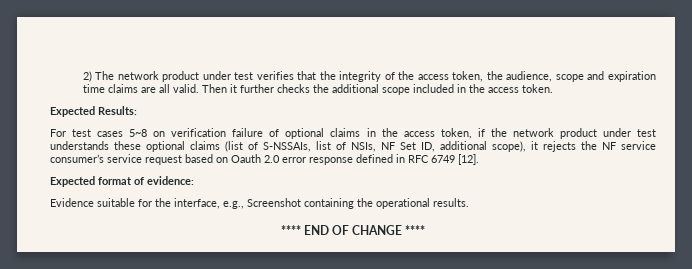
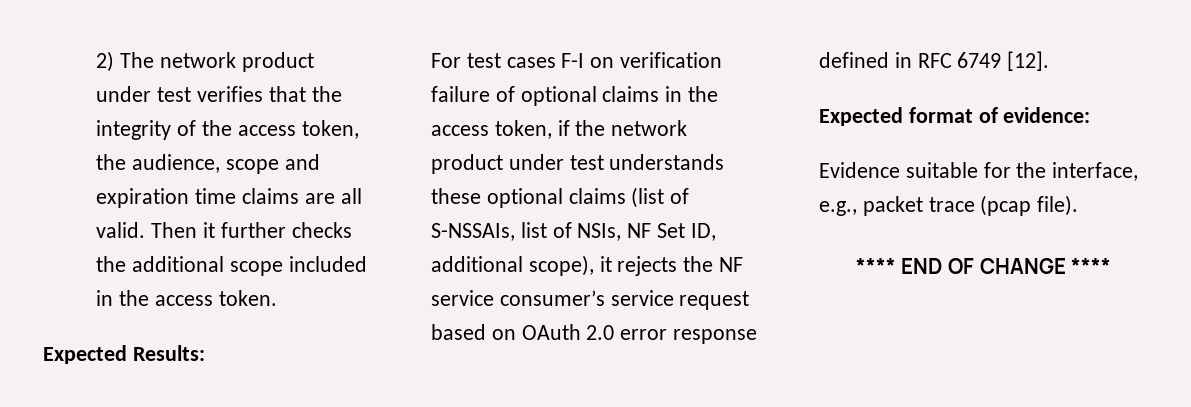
- For test cases 5~8 on verification failure of optional claims in the access token, if the network product under test understands these optional claims (list of S-NSSAIs, list of NSIs, NF Set ID, additional scope), it rejects the NF service consumer’s service request based on Oauth 2.0 error response defined in RFC 6749 [12].
+ For test cases F-I on verification failure of optional claims in the access token, if the network product under test understands these optional claims (list of S-NSSAIs, list of NSIs, NF Set ID, additional scope), it rejects the NF service consumer’s service request based on OAuth 2.0 error response defined in RFC 6749 [12].
- Evidence suitable for the interface, e.g., Screenshot containing the operational results.
+ Evidence suitable for the interface, e.g., packet trace (pcap file).

